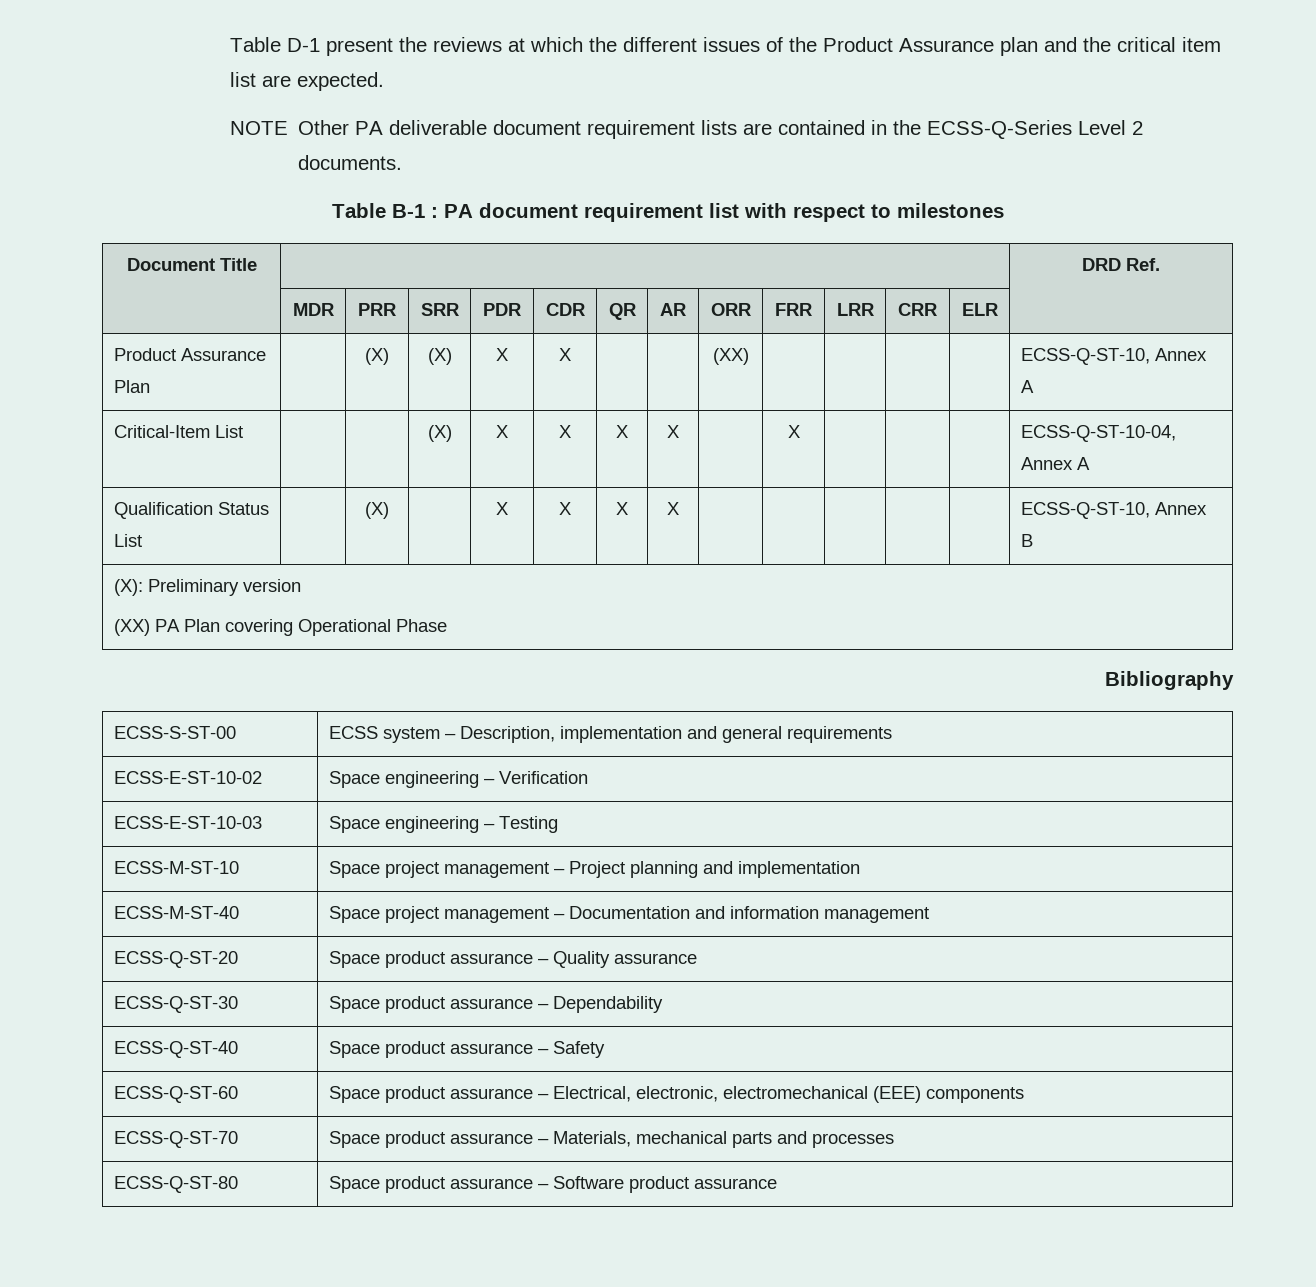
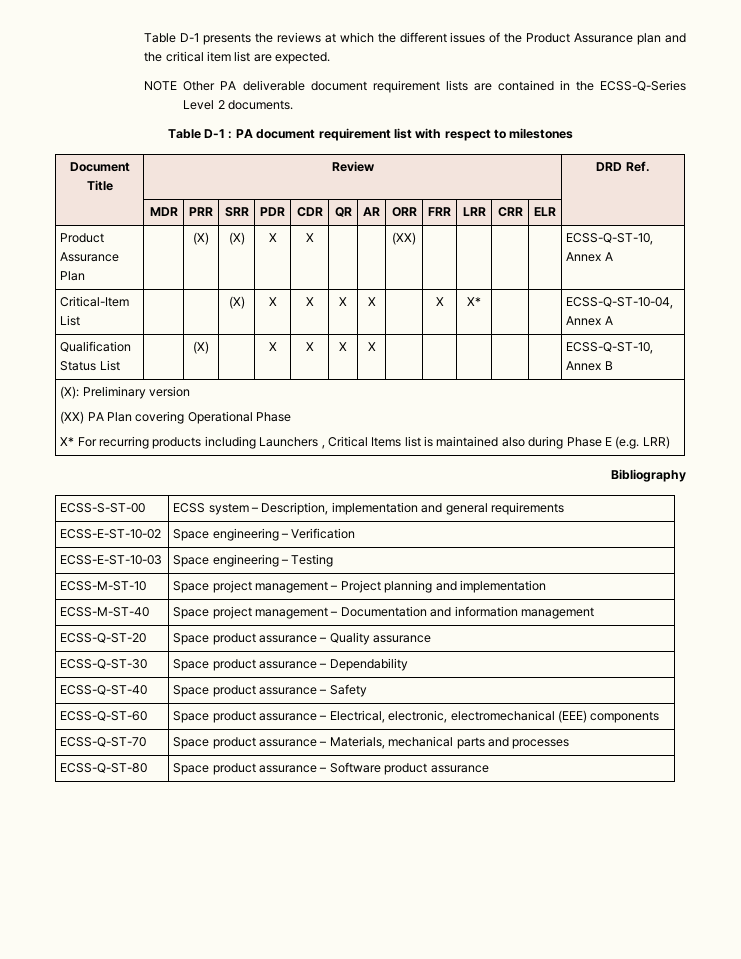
- Table D-1 present the reviews at which the different issues of the Product Assurance plan and the critical item list are expected.
+ Table D-1 presents the reviews at which the different issues of the Product Assurance plan and the critical item list are expected.
- Table B-1 : PA document requirement list with respect to milestones
+ Table D-1 : PA document requirement list with respect to milestones
- Document Title | | DRD Ref.
+ Document Title | Review | DRD Ref.
- Critical-Item List | | | (X) | X | X | X | X | | X | | | | ECSS-Q-ST-10-04, Annex A
+ Critical-Item List | | | (X) | X | X | X | X | | X | X* | | | ECSS-Q-ST-10-04, Annex A
  (X): Preliminary version
  (XX) PA Plan covering Operational Phase
+ X* For recurring products including Launchers , Critical Items list is maintained also during Phase E (e.g. LRR)

